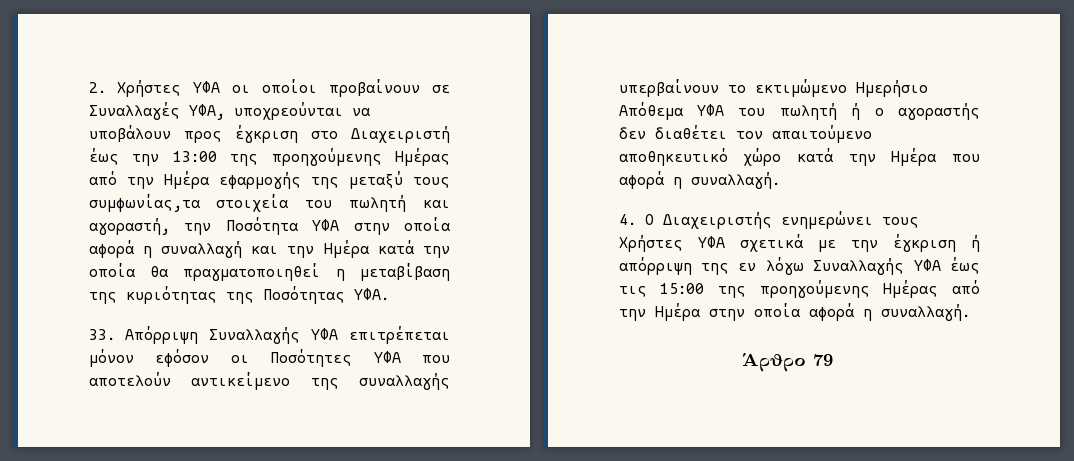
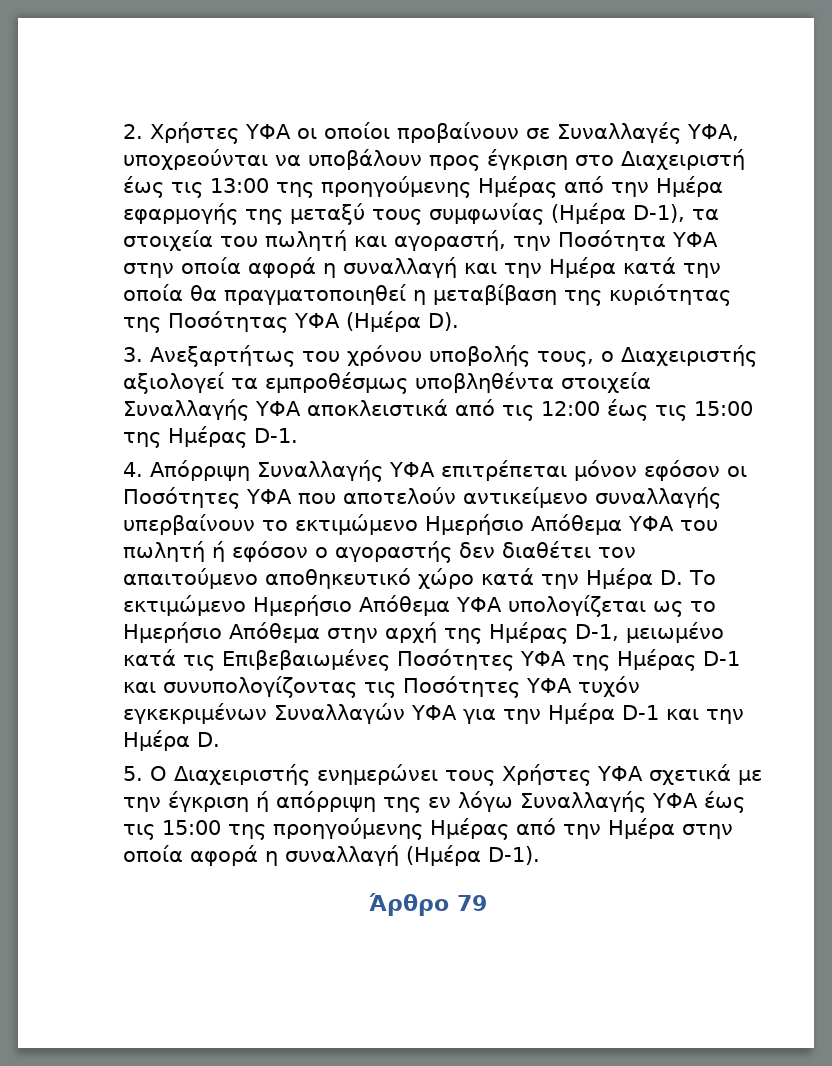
- 2. Χρήστες ΥΦΑ οι οποίοι προβαίνουν σε Συναλλαγές ΥΦΑ, υποχρεούνται να υποβάλουν προς έγκριση στο Διαχειριστή έως την 13:00 της προηγούμενης Ημέρας από την Ημέρα εφαρμογής της μεταξύ τους συμφωνίας,τα στοιχεία του πωλητή και αγοραστή, την Ποσότητα ΥΦΑ στην οποία αφορά η συναλλαγή και την Ημέρα κατά την οποία θα πραγματοποιηθεί η μεταβίβαση της κυριότητας της Ποσότητας ΥΦΑ.
- 33. Απόρριψη Συναλλαγής ΥΦΑ επιτρέπεται μόνον εφόσον οι Ποσότητες ΥΦΑ που αποτελούν αντικείμενο της συναλλαγής υπερβαίνουν το εκτιμώμενο Ημερήσιο Απόθεμα ΥΦΑ του πωλητή ή ο αγοραστής δεν διαθέτει τον απαιτούμενο αποθηκευτικό χώρο κατά την Ημέρα που αφορά η συναλλαγή.
- 4. Ο Διαχειριστής ενημερώνει τους Χρήστες ΥΦΑ σχετικά με την έγκριση ή απόρριψη της εν λόγω Συναλλαγής ΥΦΑ έως τις 15:00 της προηγούμενης Ημέρας από την Ημέρα στην οποία αφορά η συναλλαγή.
+ 2. Χρήστες ΥΦΑ οι οποίοι προβαίνουν σε Συναλλαγές ΥΦΑ, υποχρεούνται να υποβάλουν προς έγκριση στο Διαχειριστή έως τις 13:00 της προηγούμενης Ημέρας από την Ημέρα εφαρμογής της μεταξύ τους συμφωνίας (Ημέρα D-1), τα στοιχεία του πωλητή και αγοραστή, την Ποσότητα ΥΦΑ στην οποία αφορά η συναλλαγή και την Ημέρα κατά την οποία θα πραγματοποιηθεί η μεταβίβαση της κυριότητας της Ποσότητας ΥΦΑ (Ημέρα D).
+ 3. Ανεξαρτήτως του χρόνου υποβολής τους, ο Διαχειριστής αξιολογεί τα εμπροθέσμως υποβληθέντα στοιχεία Συναλλαγής ΥΦΑ αποκλειστικά από τις 12:00 έως τις 15:00 της Ημέρας D-1.
+ 4. Απόρριψη Συναλλαγής ΥΦΑ επιτρέπεται μόνον εφόσον οι Ποσότητες ΥΦΑ που αποτελούν αντικείμενο συναλλαγής υπερβαίνουν το εκτιμώμενο Ημερήσιο Απόθεμα ΥΦΑ του πωλητή ή εφόσον ο αγοραστής δεν διαθέτει τον απαιτούμενο αποθηκευτικό χώρο κατά την Ημέρα D. Το εκτιμώμενο Ημερήσιο Απόθεμα ΥΦΑ υπολογίζεται ως το Ημερήσιο Απόθεμα στην αρχή της Ημέρας D-1, μειωμένο κατά τις Επιβεβαιωμένες Ποσότητες ΥΦΑ της Ημέρας D-1 και συνυπολογίζοντας τις Ποσότητες ΥΦΑ τυχόν εγκεκριμένων Συναλλαγών ΥΦΑ για την Ημέρα D-1 και την Ημέρα D.
+ 5. Ο Διαχειριστής ενημερώνει τους Χρήστες ΥΦΑ σχετικά με την έγκριση ή απόρριψη της εν λόγω Συναλλαγής ΥΦΑ έως τις 15:00 της προηγούμενης Ημέρας από την Ημέρα στην οποία αφορά η συναλλαγή (Ημέρα D-1).

